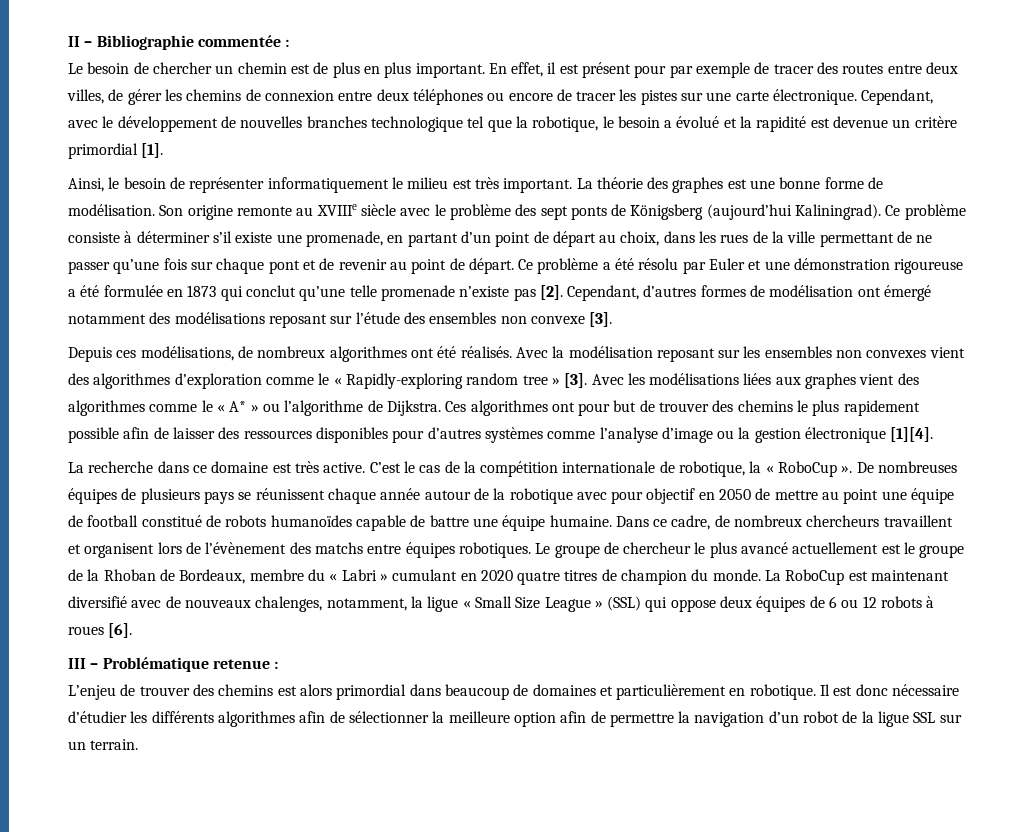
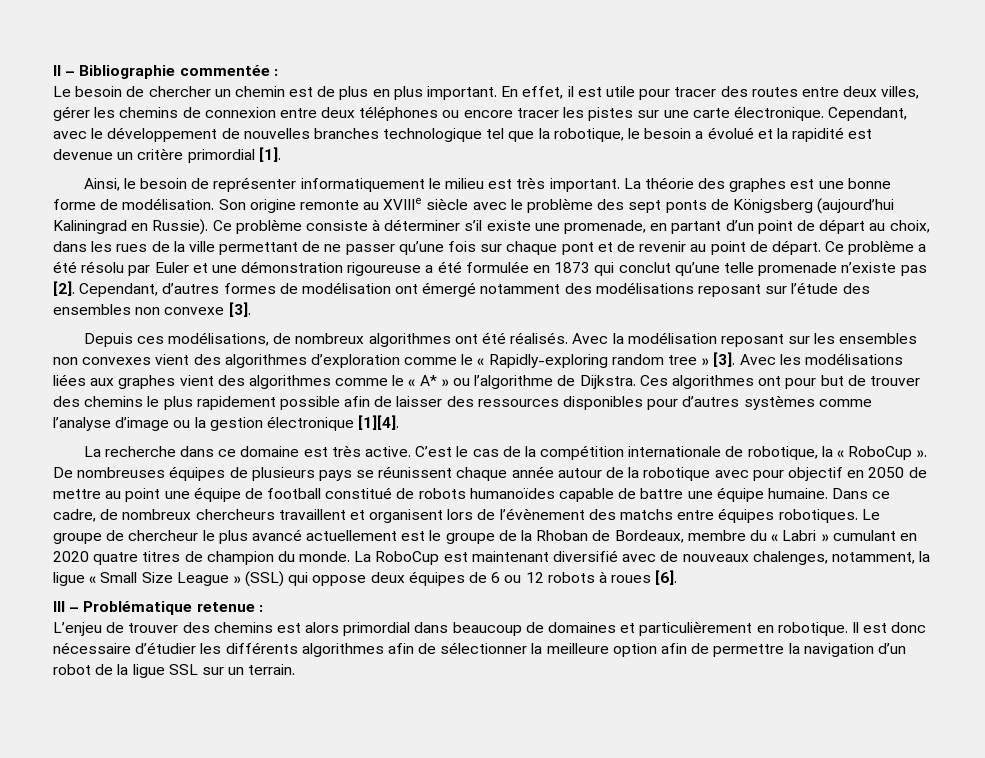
- En effet, il est présent pour par exemple de tracer des routes entre deux villes, de gérer les chemins de connexion entre deux téléphones ou encore de tracer les pistes sur une carte électronique.
+ En effet, il est utile pour tracer des routes entre deux villes, gérer les chemins de connexion entre deux téléphones ou encore tracer les pistes sur une carte électronique.
- Son origine remonte au XVIIIe siècle avec le problème des sept ponts de Königsberg (aujourd’hui Kaliningrad).
+ Son origine remonte au XVIIIe siècle avec le problème des sept ponts de Königsberg (aujourd’hui Kaliningrad en Russie).

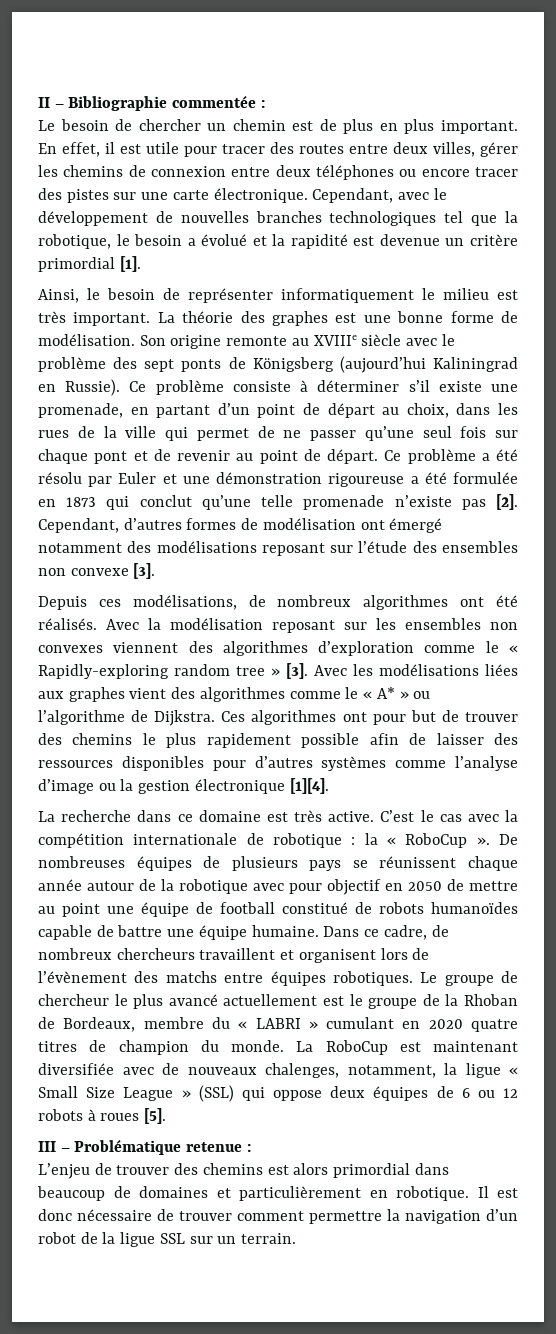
- En effet, il est utile pour tracer des routes entre deux villes, gérer les chemins de connexion entre deux téléphones ou encore tracer les pistes sur une carte électronique.
+ En effet, il est utile pour tracer des routes entre deux villes, gérer les chemins de connexion entre deux téléphones ou encore tracer des pistes sur une carte électronique.
- Cependant, avec le développement de nouvelles branches technologique tel que la robotique, le besoin a évolué et la rapidité est devenue un critère primordial [1].
+ Cependant, avec le développement de nouvelles branches technologiques tel que la robotique, le besoin a évolué et la rapidité est devenue un critère primordial [1].
- Ce problème consiste à déterminer s’il existe une promenade, en partant d’un point de départ au choix, dans les rues de la ville permettant de ne passer qu’une fois sur chaque pont et de revenir au point de départ.
+ Ce problème consiste à déterminer s’il existe une promenade, en partant d’un point de départ au choix, dans les rues de la ville qui permet de ne passer qu’une seul fois sur chaque pont et de revenir au point de départ.
- Avec la modélisation reposant sur les ensembles non convexes vient des algorithmes d’exploration comme le « Rapidly-exploring random tree » [3].
+ Avec la modélisation reposant sur les ensembles non convexes viennent des algorithmes d’exploration comme le « Rapidly-exploring random tree » [3].
- C’est le cas de la compétition internationale de robotique, la « RoboCup ».
+ C’est le cas avec la compétition internationale de robotique : la « RoboCup ».
- Le groupe de chercheur le plus avancé actuellement est le groupe de la Rhoban de Bordeaux, membre du « Labri » cumulant en 2020 quatre titres de champion du monde.
+ Le groupe de chercheur le plus avancé actuellement est le groupe de la Rhoban de Bordeaux, membre du « LABRI » cumulant en 2020 quatre titres de champion du monde.
- La RoboCup est maintenant diversifié avec de nouveaux chalenges, notamment, la ligue « Small Size League » (SSL) qui oppose deux équipes de 6 ou 12 robots à roues [6].
+ La RoboCup est maintenant diversifiée avec de nouveaux chalenges, notamment, la ligue « Small Size League » (SSL) qui oppose deux équipes de 6 ou 12 robots à roues [5].
- Il est donc nécessaire d’étudier les différents algorithmes afin de sélectionner la meilleure option afin de permettre la navigation d’un robot de la ligue SSL sur un terrain.
+ Il est donc nécessaire de trouver comment permettre la navigation d’un robot de la ligue SSL sur un terrain.

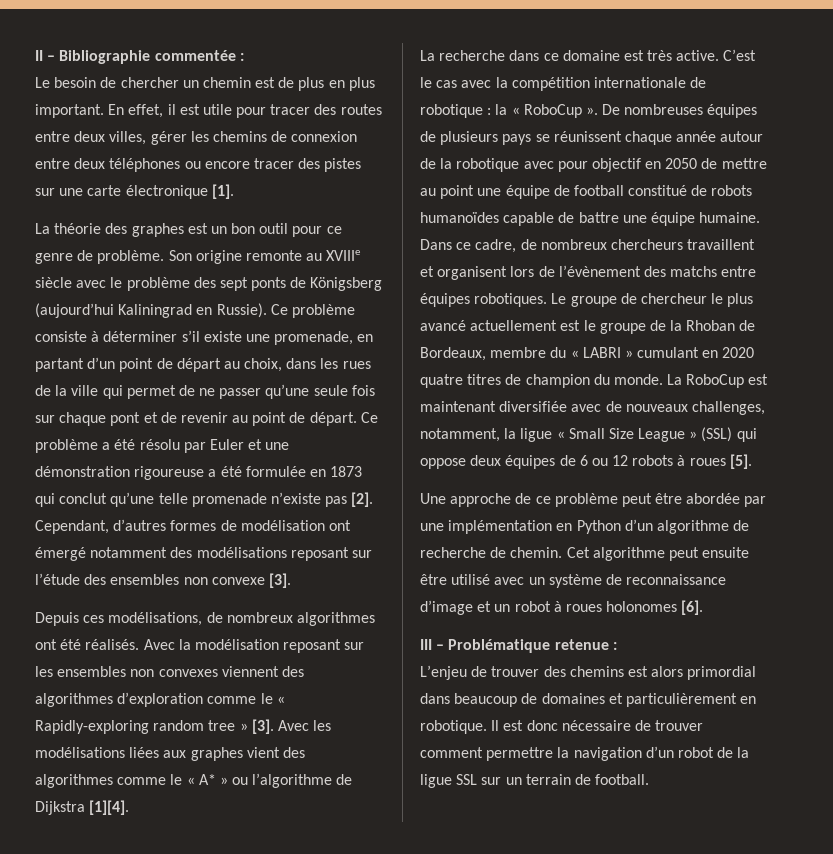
- En effet, il est utile pour tracer des routes entre deux villes, gérer les chemins de connexion entre deux téléphones ou encore tracer des pistes sur une carte électronique. Cependant, avec le développement de nouvelles branches technologiques tel que la robotique, le besoin a évolué et la rapidité est devenue un critère primordial [1].
- Ainsi, le besoin de représenter informatiquement le milieu est très important. La théorie des graphes est une bonne forme de modélisation.
+ En effet, il est utile pour tracer des routes entre deux villes, gérer les chemins de connexion entre deux téléphones ou encore tracer des pistes sur une carte électronique [1].
+ La théorie des graphes est un bon outil pour ce genre de problème.
- Ce problème consiste à déterminer s’il existe une promenade, en partant d’un point de départ au choix, dans les rues de la ville qui permet de ne passer qu’une seul fois sur chaque pont et de revenir au point de départ.
+ Ce problème consiste à déterminer s’il existe une promenade, en partant d’un point de départ au choix, dans les rues de la ville qui permet de ne passer qu’une seule fois sur chaque pont et de revenir au point de départ.
- Avec les modélisations liées aux graphes vient des algorithmes comme le « A* » ou l’algorithme de Dijkstra. Ces algorithmes ont pour but de trouver des chemins le plus rapidement possible afin de laisser des ressources disponibles pour d’autres systèmes comme l’analyse d’image ou la gestion électronique [1][4].
+ Avec les modélisations liées aux graphes vient des algorithmes comme le « A* » ou l’algorithme de Dijkstra [1][4].
- La RoboCup est maintenant diversifiée avec de nouveaux chalenges, notamment, la ligue « Small Size League » (SSL) qui oppose deux équipes de 6 ou 12 robots à roues [5].
+ La RoboCup est maintenant diversifiée avec de nouveaux challenges, notamment, la ligue « Small Size League » (SSL) qui oppose deux équipes de 6 ou 12 robots à roues [5].
+ Une approche de ce problème peut être abordée par une implémentation en Python d’un algorithme de recherche de chemin. Cet algorithme peut ensuite être utilisé avec un système de reconnaissance d’image et un robot à roues holonomes [6].
- Il est donc nécessaire de trouver comment permettre la navigation d’un robot de la ligue SSL sur un terrain.
+ Il est donc nécessaire de trouver comment permettre la navigation d’un robot de la ligue SSL sur un terrain de football.

